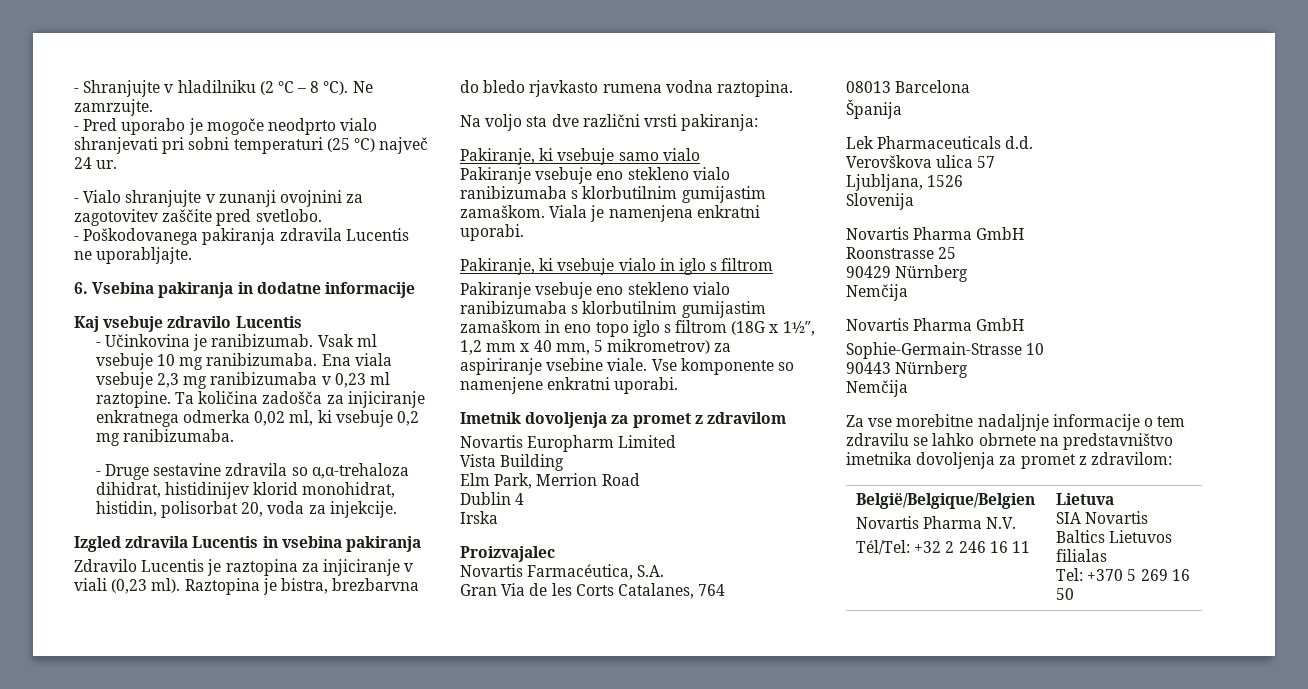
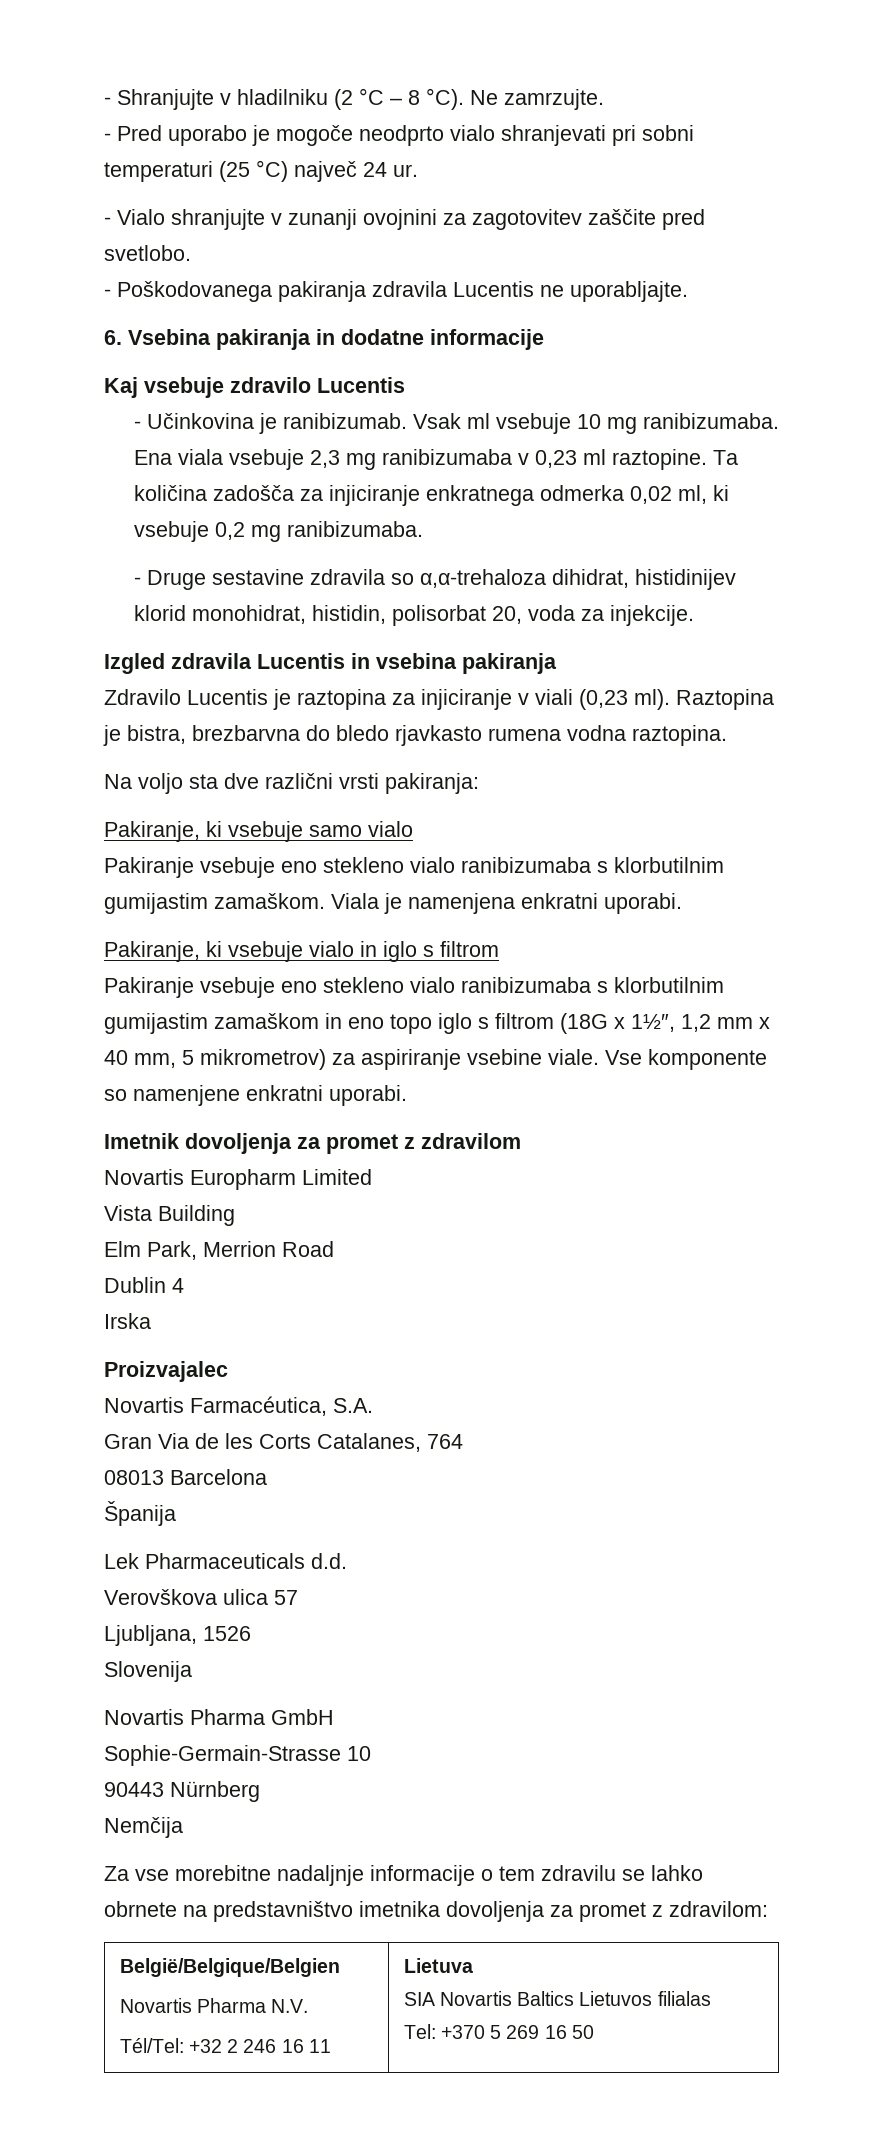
- Roonstrasse 25
- 90429 Nürnberg
- Nemčija
- Novartis Pharma GmbH

